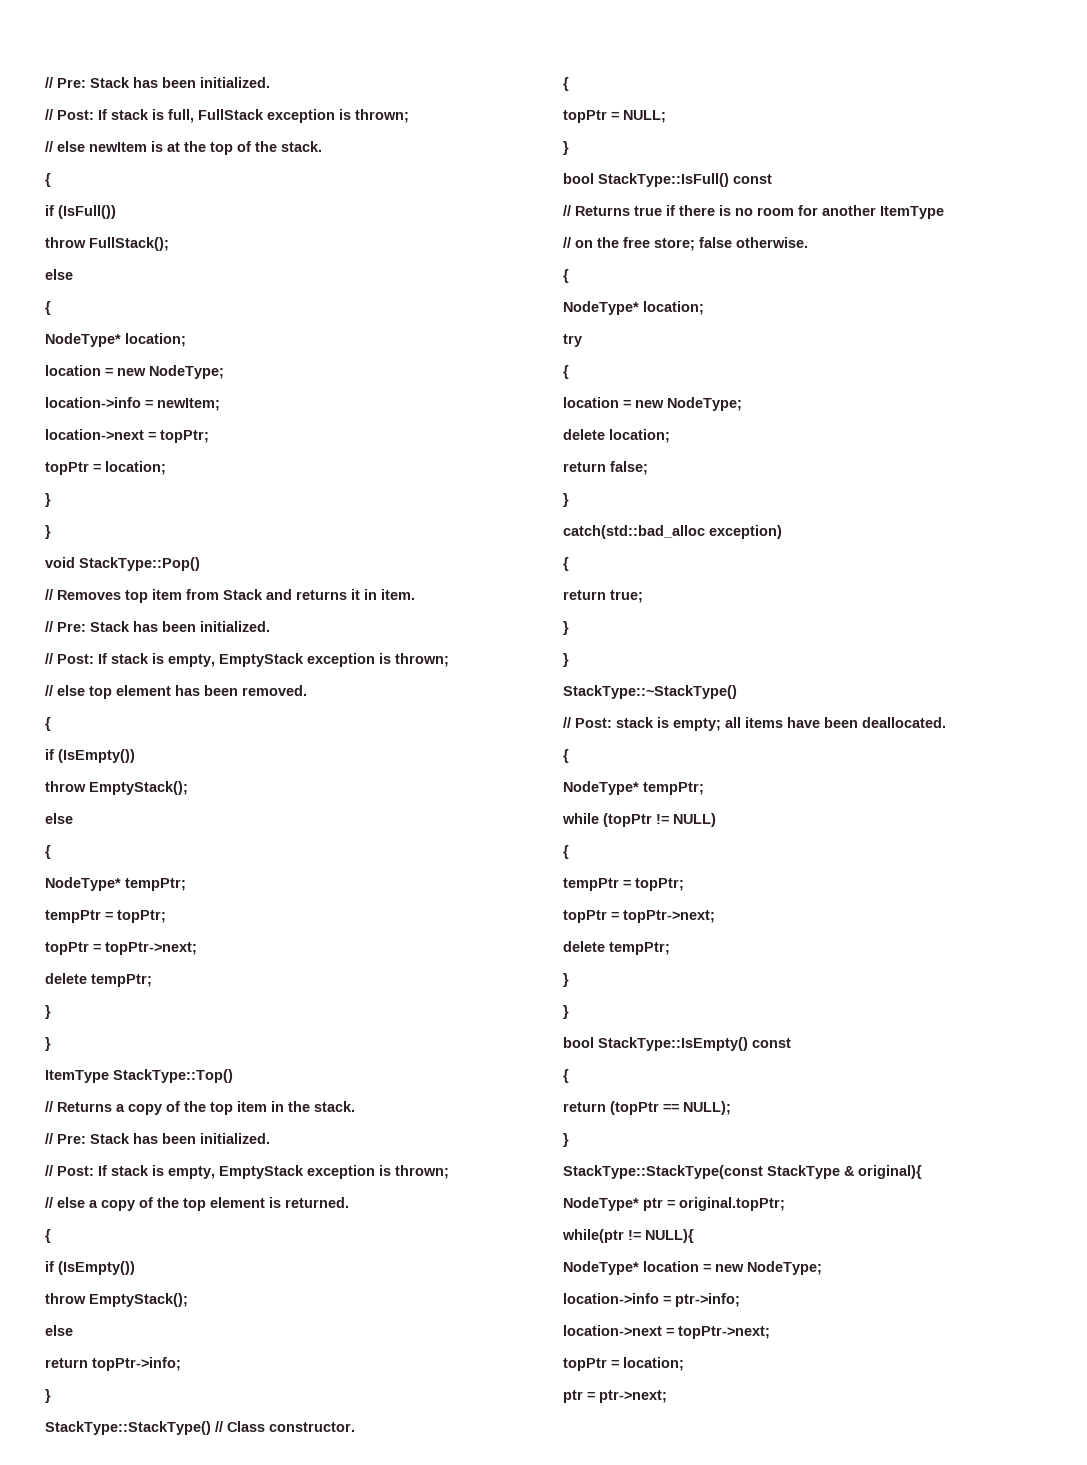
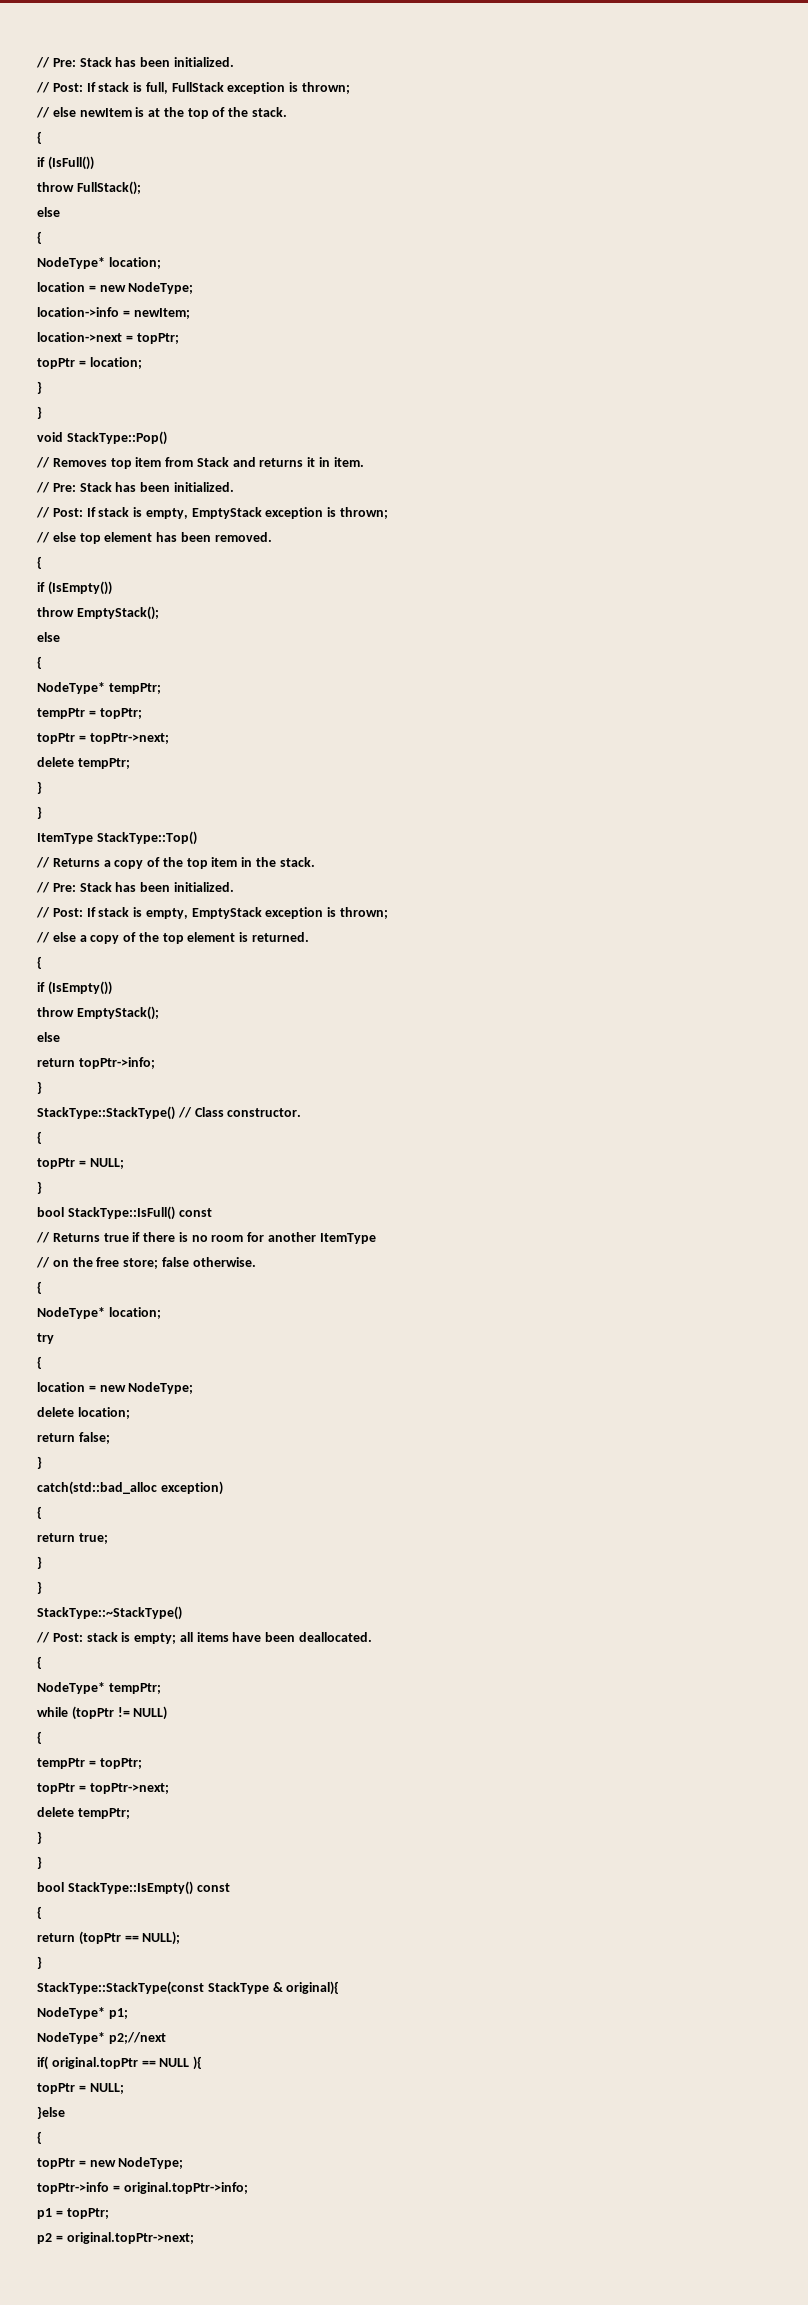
- NodeType* ptr = original.topPtr;
- while(ptr != NULL){
- NodeType* location = new NodeType;
- location->info = ptr->info;
- location->next = topPtr->next;
- topPtr = location;
- ptr = ptr->next;
+ NodeType* p1;
+ NodeType* p2;//next
+ if( original.topPtr == NULL ){
+ topPtr = NULL;
+ }else
+ {
+ topPtr = new NodeType;
+ topPtr->info = original.topPtr->info;
+ p1 = topPtr;
+ p2 = original.topPtr->next;

